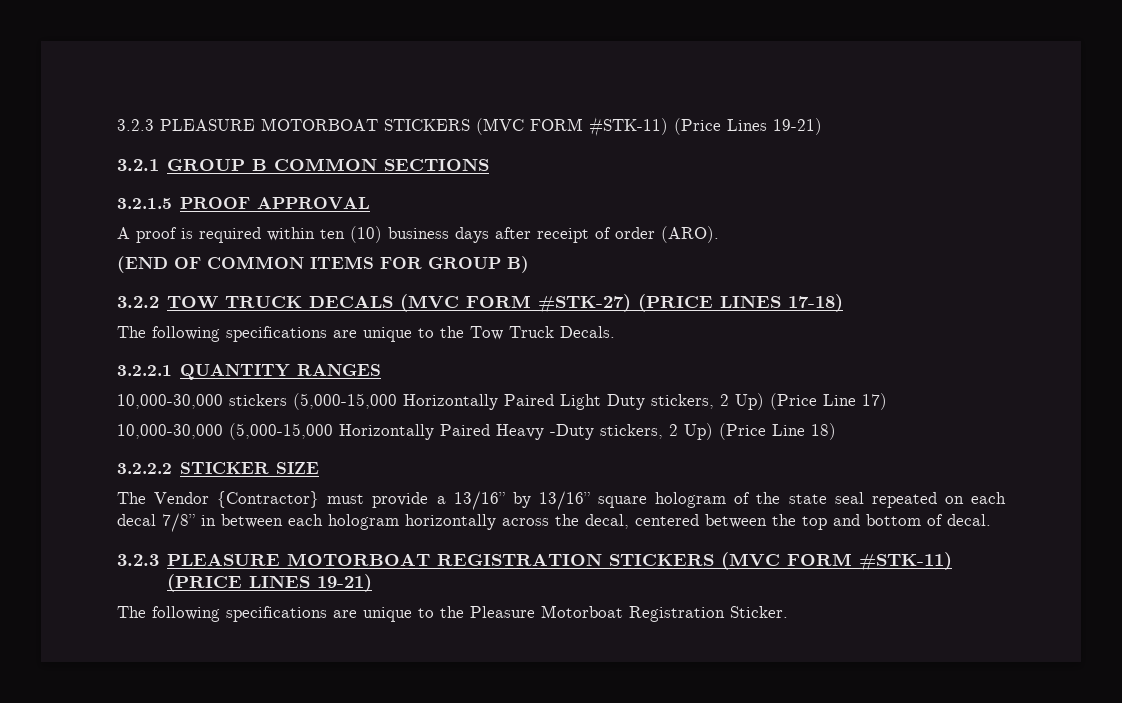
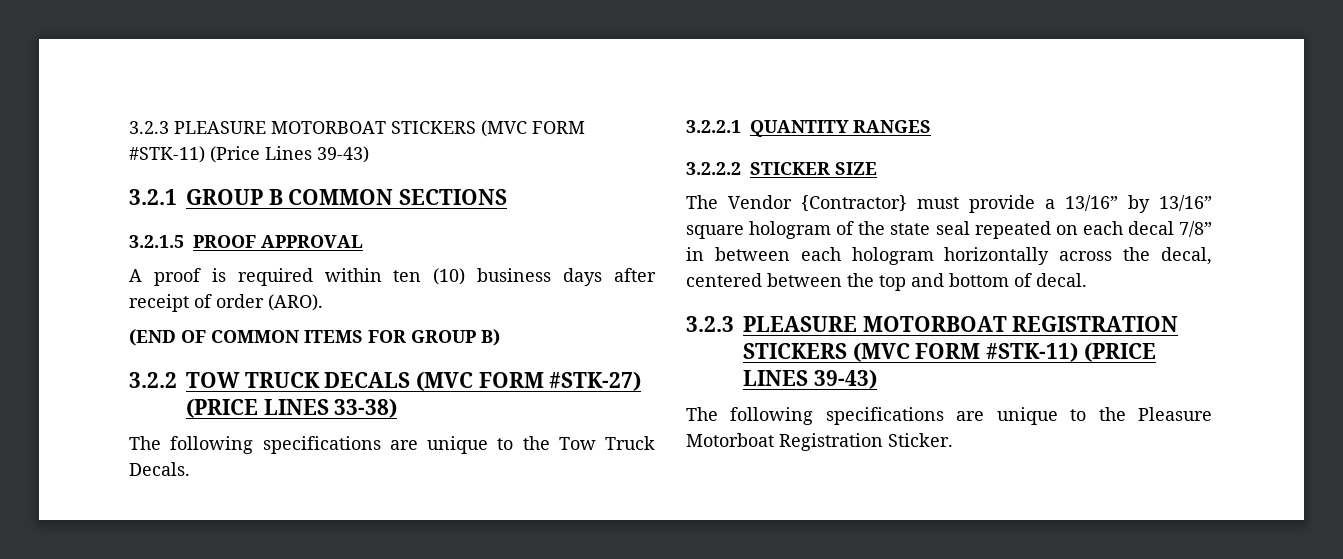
- 3.2.3 PLEASURE MOTORBOAT STICKERS (MVC FORM #STK-11) (Price Lines 19-21)
+ 3.2.3 PLEASURE MOTORBOAT STICKERS (MVC FORM #STK-11) (Price Lines 39-43)
- 3.2.2 TOW TRUCK DECALS (MVC FORM #STK-27) (PRICE LINES 17-18)
+ 3.2.2 TOW TRUCK DECALS (MVC FORM #STK-27) (PRICE LINES 33-38)
- 10,000-30,000 stickers (5,000-15,000 Horizontally Paired Light Duty stickers, 2 Up) (Price Line 17)
- 10,000-30,000 (5,000-15,000 Horizontally Paired Heavy -Duty stickers, 2 Up) (Price Line 18)
- 3.2.3 PLEASURE MOTORBOAT REGISTRATION STICKERS (MVC FORM #STK-11) (PRICE LINES 19-21)
+ 3.2.3 PLEASURE MOTORBOAT REGISTRATION STICKERS (MVC FORM #STK-11) (PRICE LINES 39-43)

